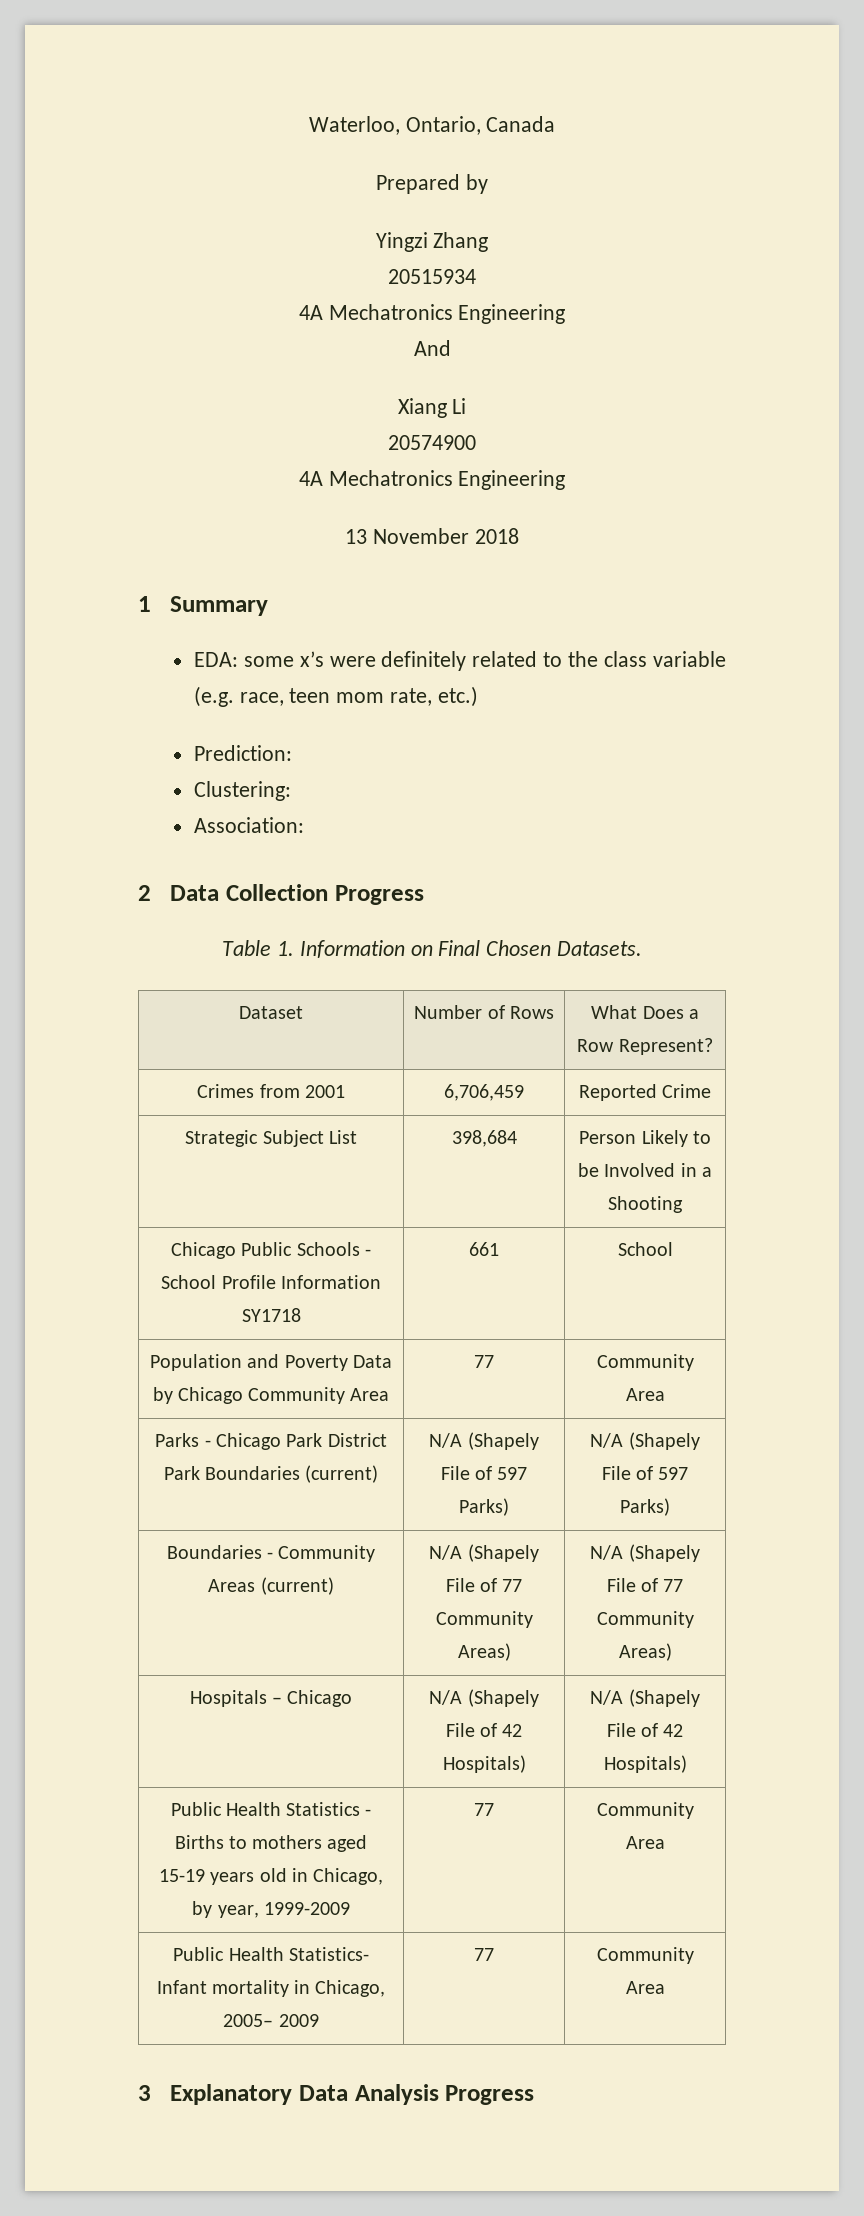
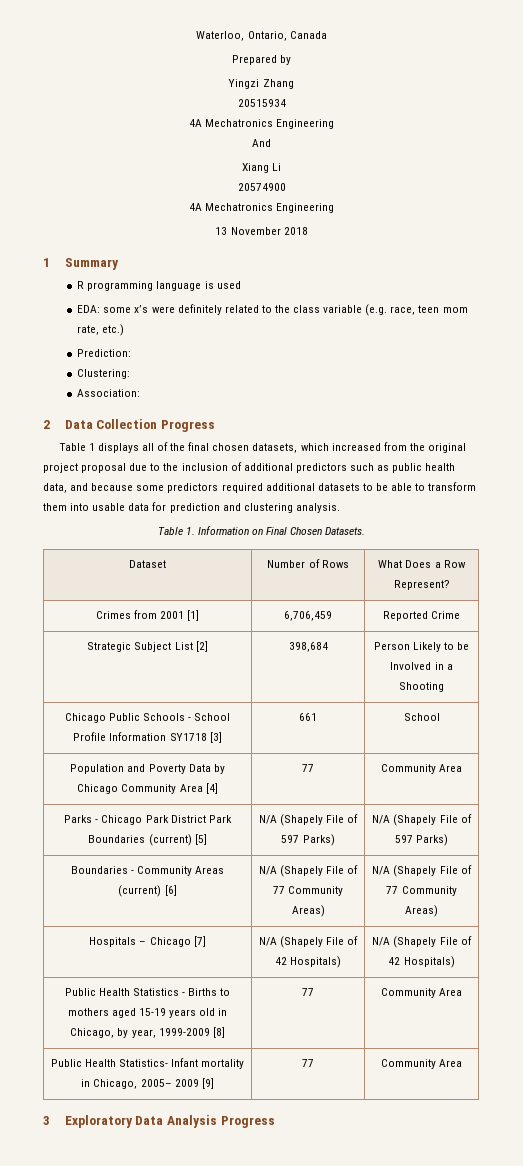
+ R programming language is used
+ Table 1 displays all of the final chosen datasets, which increased from the original project proposal due to the inclusion of additional predictors such as public health data, and because some predictors required additional datasets to be able to transform them into usable data for prediction and clustering analysis.
- Crimes from 2001 | 6,706,459 | Reported Crime
+ Crimes from 2001 [1] | 6,706,459 | Reported Crime
- Strategic Subject List | 398,684 | Person Likely to be Involved in a Shooting
+ Strategic Subject List [2] | 398,684 | Person Likely to be Involved in a Shooting
- Chicago Public Schools - School Profile Information SY1718 | 661 | School
+ Chicago Public Schools - School Profile Information SY1718 [3] | 661 | School
- Population and Poverty Data by Chicago Community Area | 77 | Community Area
+ Population and Poverty Data by Chicago Community Area [4] | 77 | Community Area
- Parks - Chicago Park District Park Boundaries (current) | N/A (Shapely File of 597 Parks) | N/A (Shapely File of 597 Parks)
+ Parks - Chicago Park District Park Boundaries (current) [5] | N/A (Shapely File of 597 Parks) | N/A (Shapely File of 597 Parks)
- Boundaries - Community Areas (current) | N/A (Shapely File of 77 Community Areas) | N/A (Shapely File of 77 Community Areas)
+ Boundaries - Community Areas (current) [6] | N/A (Shapely File of 77 Community Areas) | N/A (Shapely File of 77 Community Areas)
- Hospitals – Chicago | N/A (Shapely File of 42 Hospitals) | N/A (Shapely File of 42 Hospitals)
+ Hospitals – Chicago [7] | N/A (Shapely File of 42 Hospitals) | N/A (Shapely File of 42 Hospitals)
- Public Health Statistics - Births to mothers aged 15-19 years old in Chicago, by year, 1999-2009 | 77 | Community Area
+ Public Health Statistics - Births to mothers aged 15-19 years old in Chicago, by year, 1999-2009 [8] | 77 | Community Area
- Public Health Statistics- Infant mortality in Chicago, 2005– 2009 | 77 | Community Area
+ Public Health Statistics- Infant mortality in Chicago, 2005– 2009 [9] | 77 | Community Area
- 3 Explanatory Data Analysis Progress
+ 3 Exploratory Data Analysis Progress

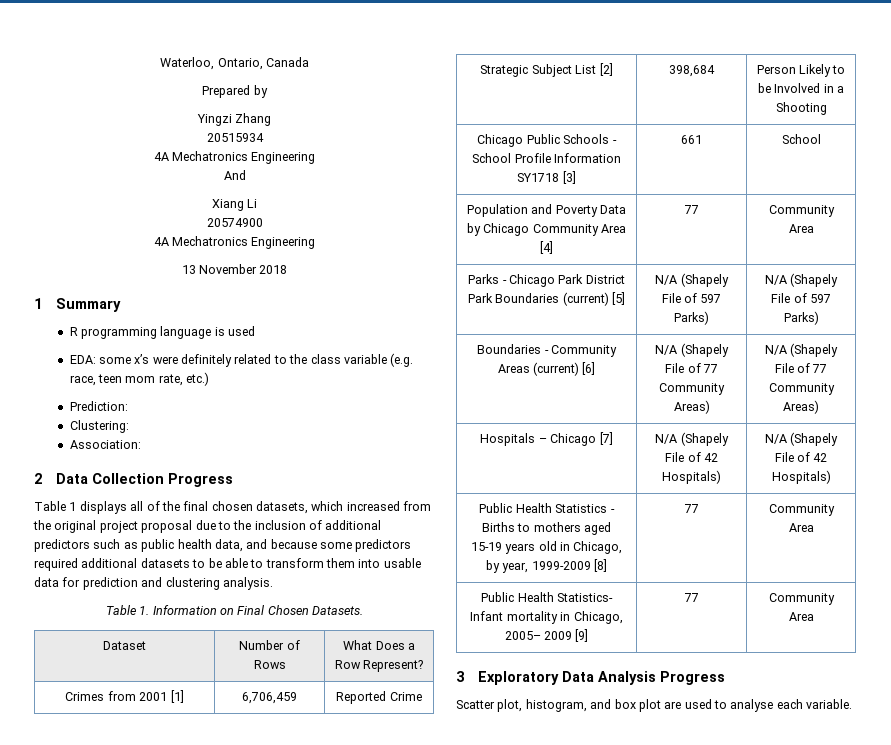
+ Scatter plot, histogram, and box plot are used to analyse each variable.

